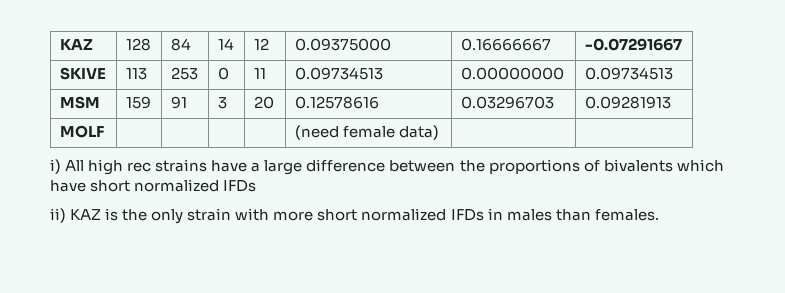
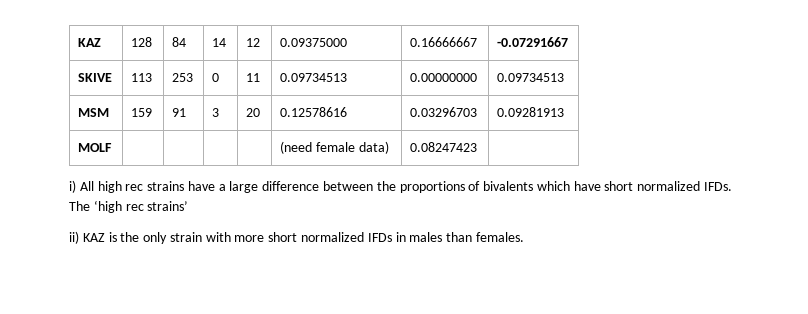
- MOLF | | | | | (need female data) | |
+ MOLF | | | | | (need female data) | 0.08247423 |
- i) All high rec strains have a large difference between the proportions of bivalents which have short normalized IFDs
+ i) All high rec strains have a large difference between the proportions of bivalents which have short normalized IFDs. The ‘high rec strains’

